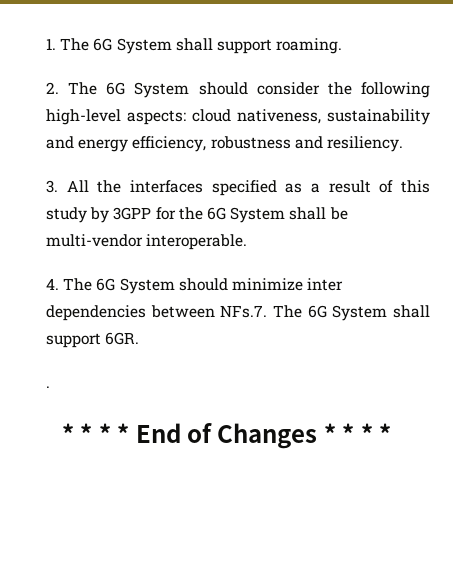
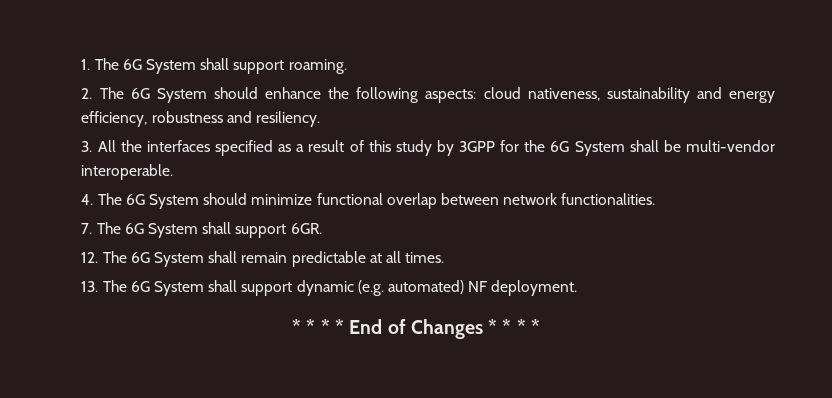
- 2. The 6G System should consider the following high-level aspects: cloud nativeness, sustainability and energy efficiency, robustness and resiliency.
+ 2. The 6G System should enhance the following aspects: cloud nativeness, sustainability and energy efficiency, robustness and resiliency.
- 4. The 6G System should minimize inter dependencies between NFs.7. The 6G System shall support 6GR.
+ 4. The 6G System should minimize functional overlap between network functionalities.
+ 7. The 6G System shall support 6GR.
- .
+ 12. The 6G System shall remain predictable at all times.
+ 13. The 6G System shall support dynamic (e.g. automated) NF deployment.

